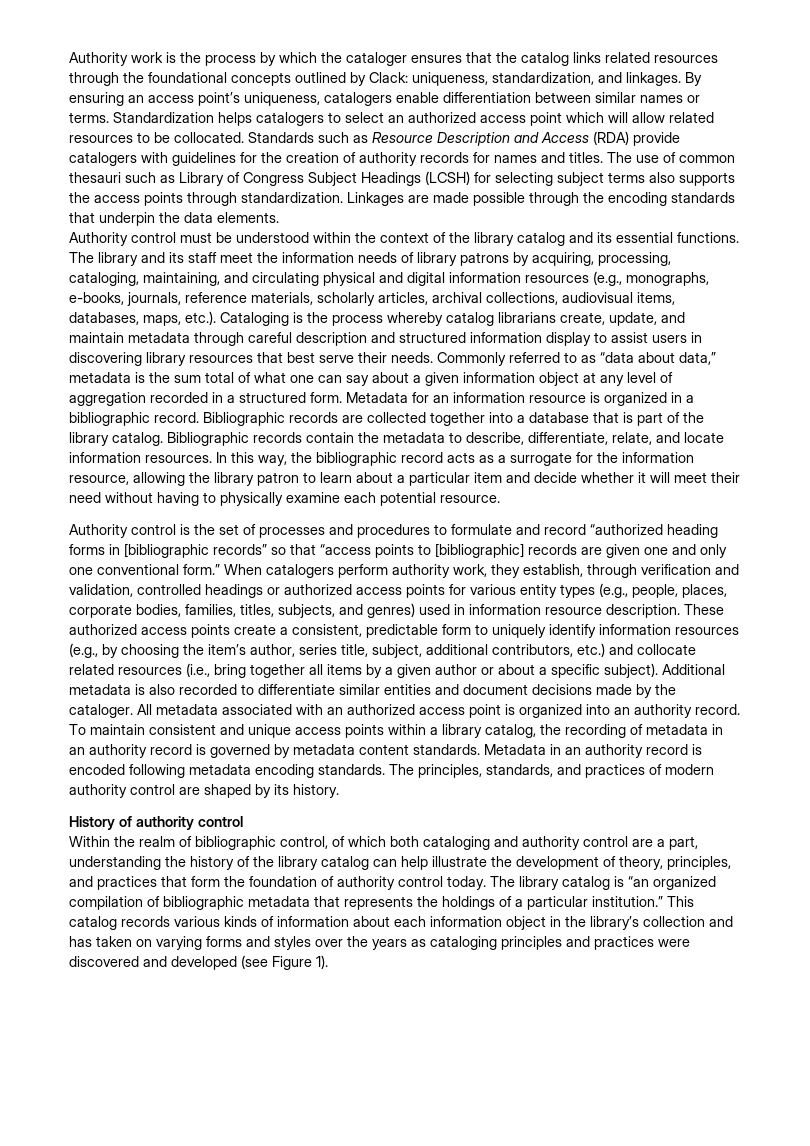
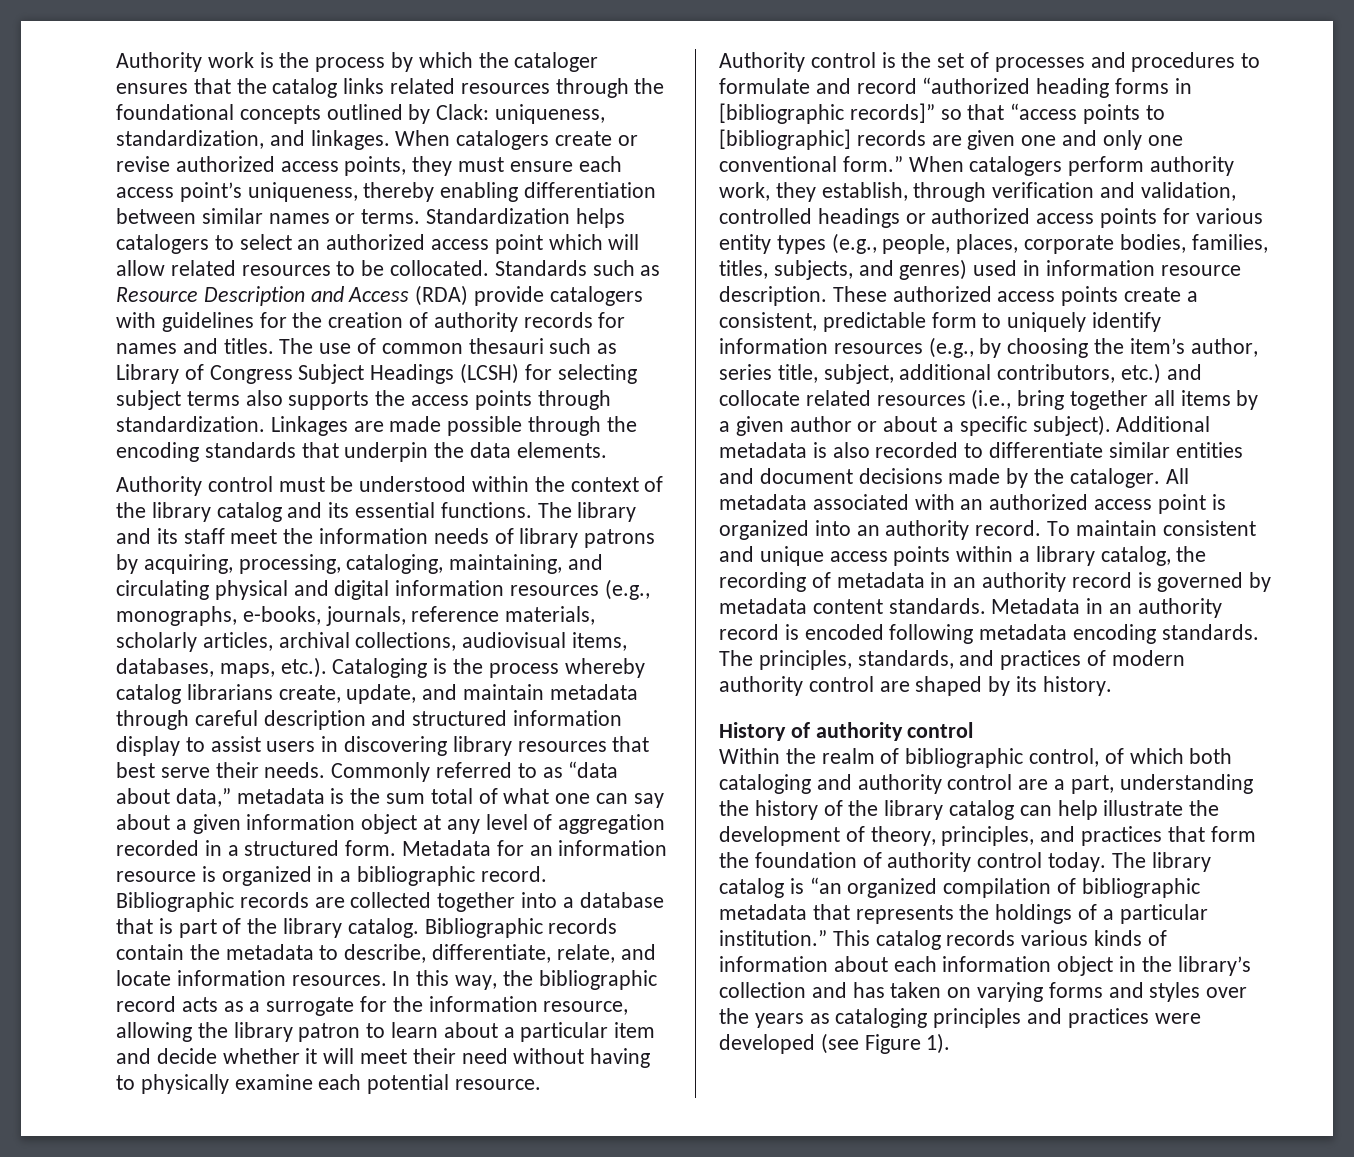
- By ensuring an access point’s uniqueness, catalogers enable differentiation between similar names or terms.
+ When catalogers create or revise authorized access points, they must ensure each access point’s uniqueness, thereby enabling differentiation between similar names or terms.
- Authority control is the set of processes and procedures to formulate and record “authorized heading forms in [bibliographic records” so that “access points to [bibliographic] records are given one and only one conventional form.”
+ Authority control is the set of processes and procedures to formulate and record “authorized heading forms in [bibliographic records]” so that “access points to [bibliographic] records are given one and only one conventional form.”
- This catalog records various kinds of information about each information object in the library’s collection and has taken on varying forms and styles over the years as cataloging principles and practices were discovered and developed (see Figure 1).
+ This catalog records various kinds of information about each information object in the library’s collection and has taken on varying forms and styles over the years as cataloging principles and practices were developed (see Figure 1).

